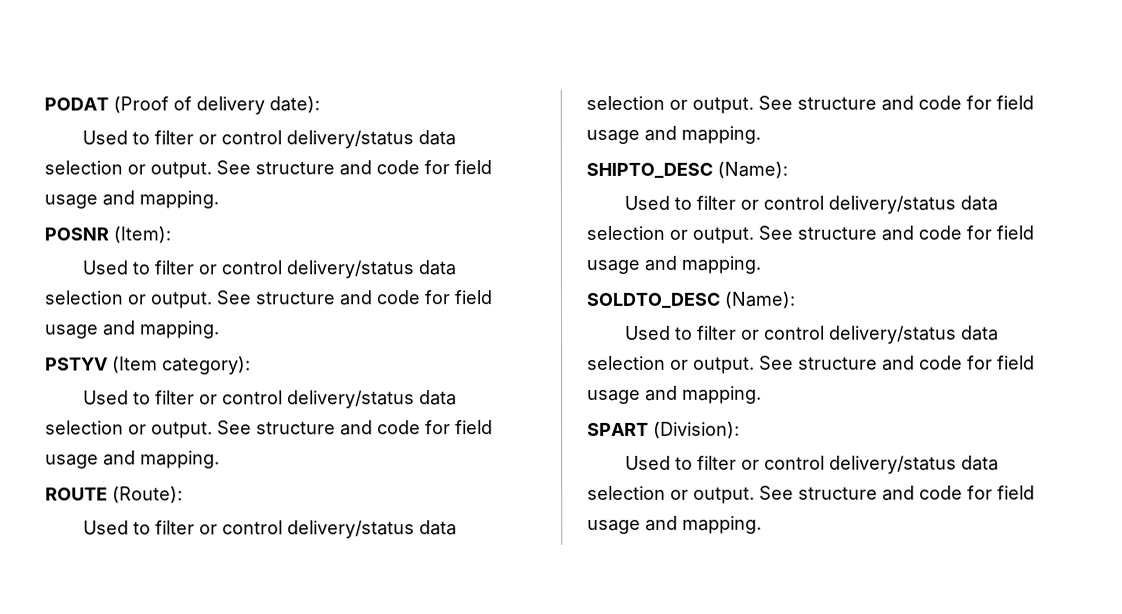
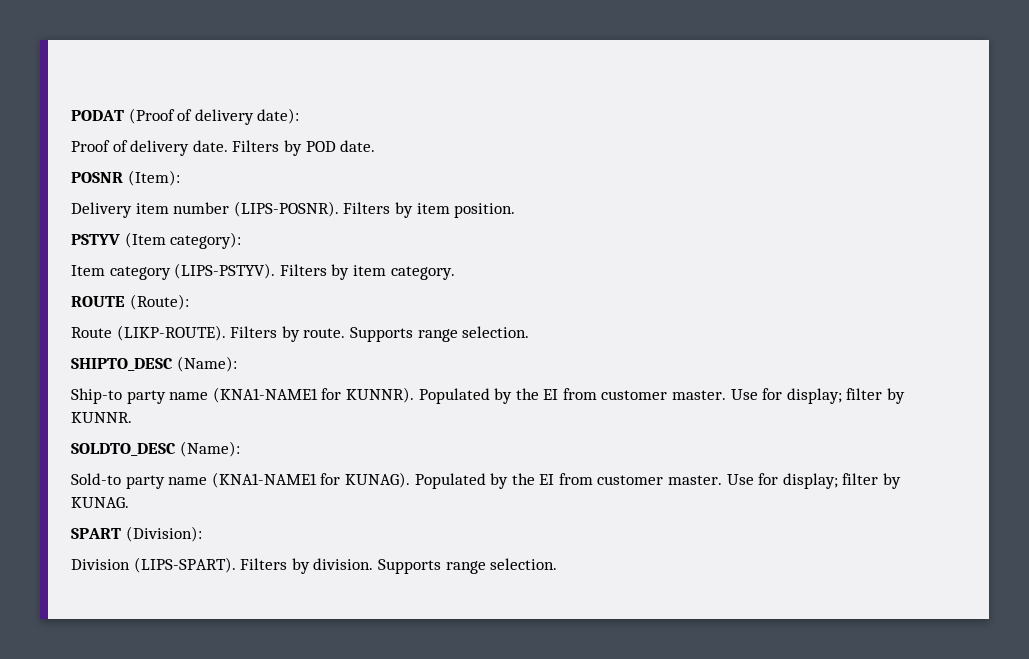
  PODAT (Proof of delivery date):
- Used to filter or control delivery/status data selection or output. See structure and code for field usage and mapping.
+ Proof of delivery date. Filters by POD date.
  POSNR (Item):
- Used to filter or control delivery/status data selection or output. See structure and code for field usage and mapping.
+ Delivery item number (LIPS-POSNR). Filters by item position.
  PSTYV (Item category):
- Used to filter or control delivery/status data selection or output. See structure and code for field usage and mapping.
+ Item category (LIPS-PSTYV). Filters by item category.
  ROUTE (Route):
- Used to filter or control delivery/status data selection or output. See structure and code for field usage and mapping.
+ Route (LIKP-ROUTE). Filters by route. Supports range selection.
  SHIPTO_DESC (Name):
- Used to filter or control delivery/status data selection or output. See structure and code for field usage and mapping.
+ Ship-to party name (KNA1-NAME1 for KUNNR). Populated by the EI from customer master. Use for display; filter by KUNNR.
  SOLDTO_DESC (Name):
- Used to filter or control delivery/status data selection or output. See structure and code for field usage and mapping.
+ Sold-to party name (KNA1-NAME1 for KUNAG). Populated by the EI from customer master. Use for display; filter by KUNAG.
  SPART (Division):
- Used to filter or control delivery/status data selection or output. See structure and code for field usage and mapping.
+ Division (LIPS-SPART). Filters by division. Supports range selection.

